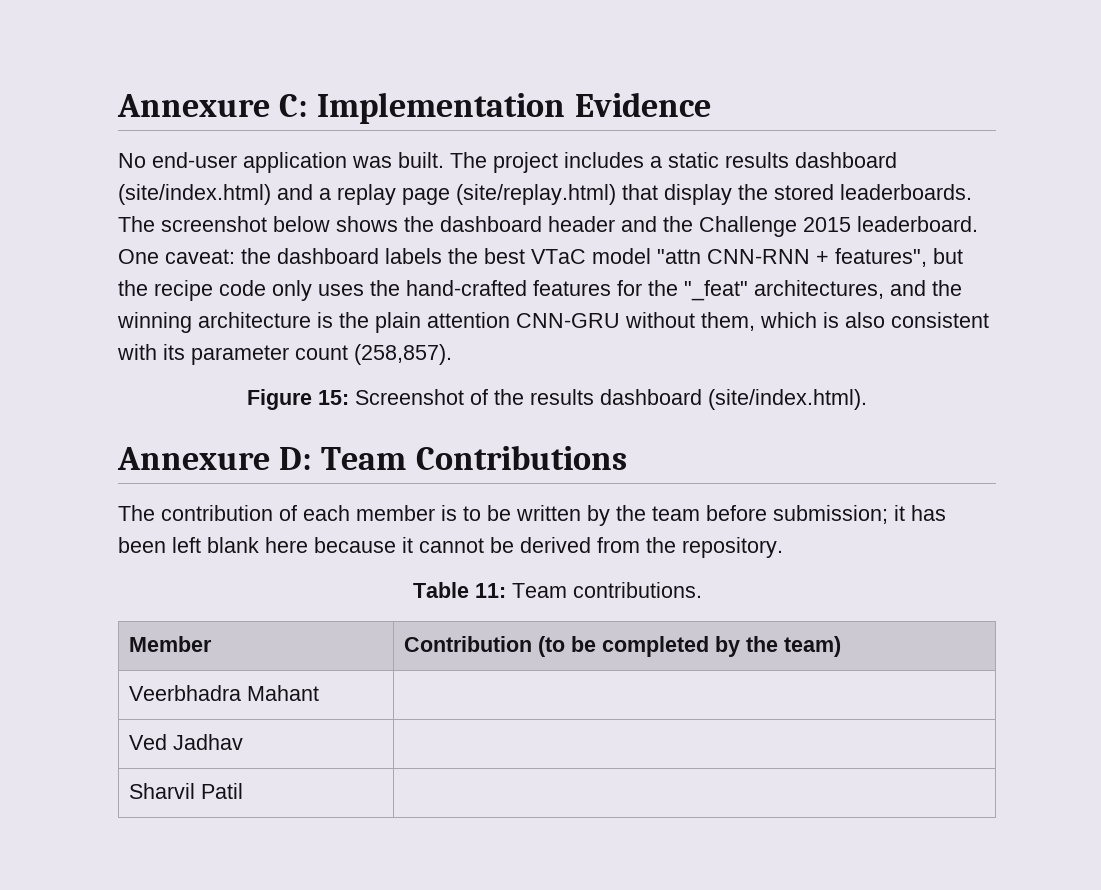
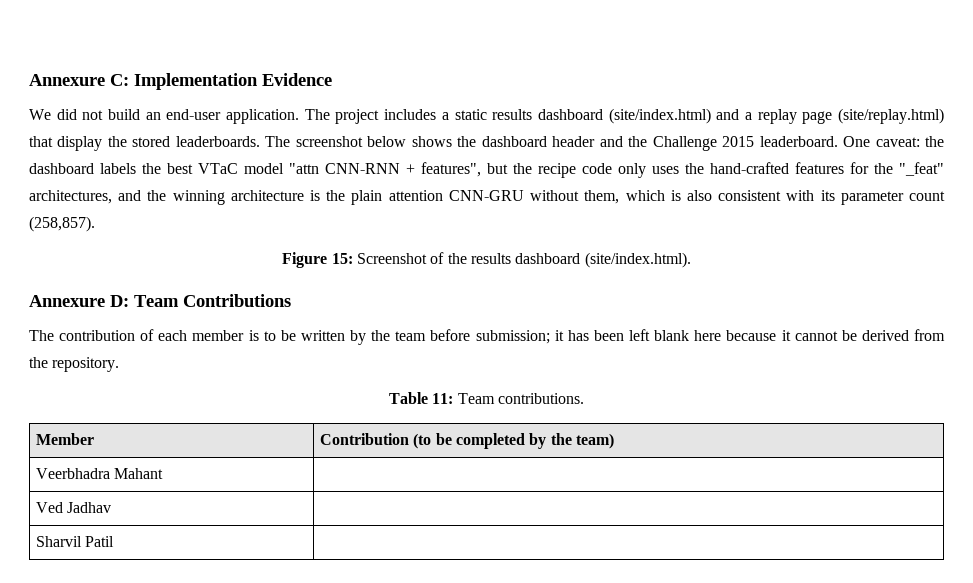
- No end-user application was built.
+ We did not build an end-user application.

